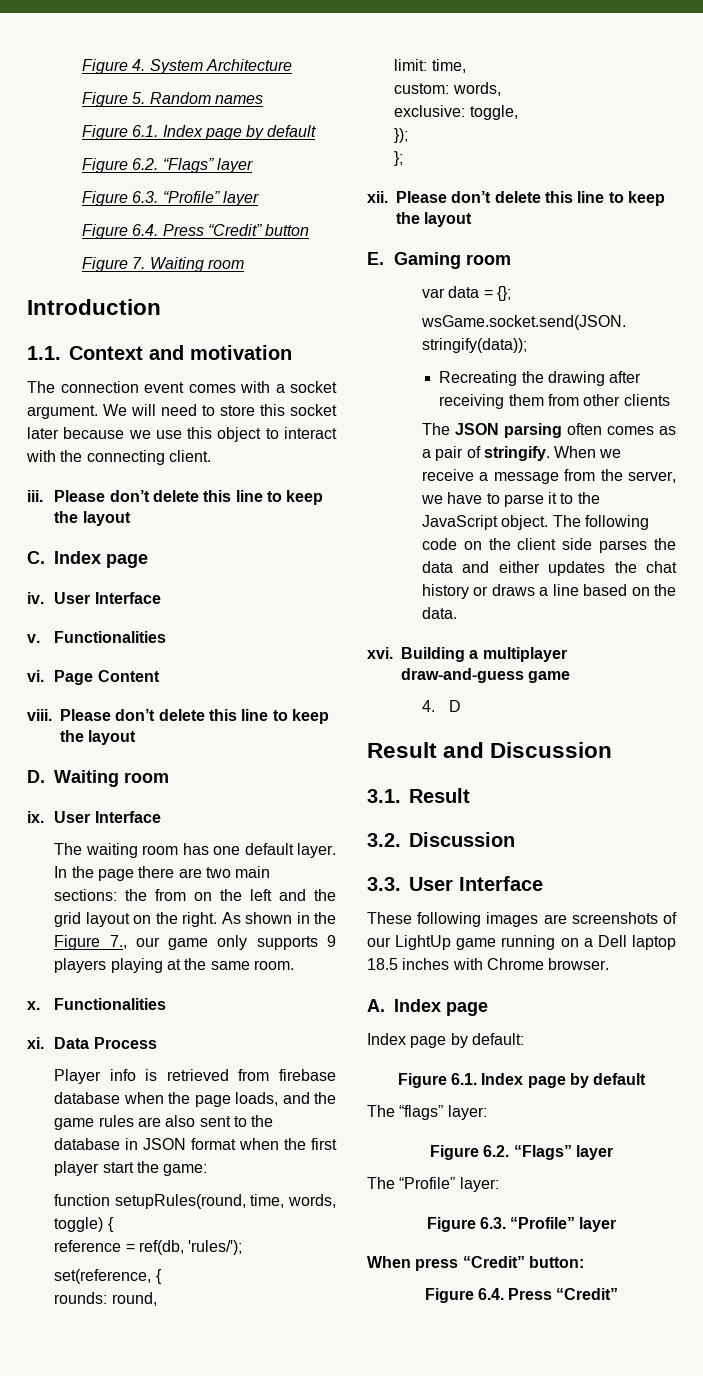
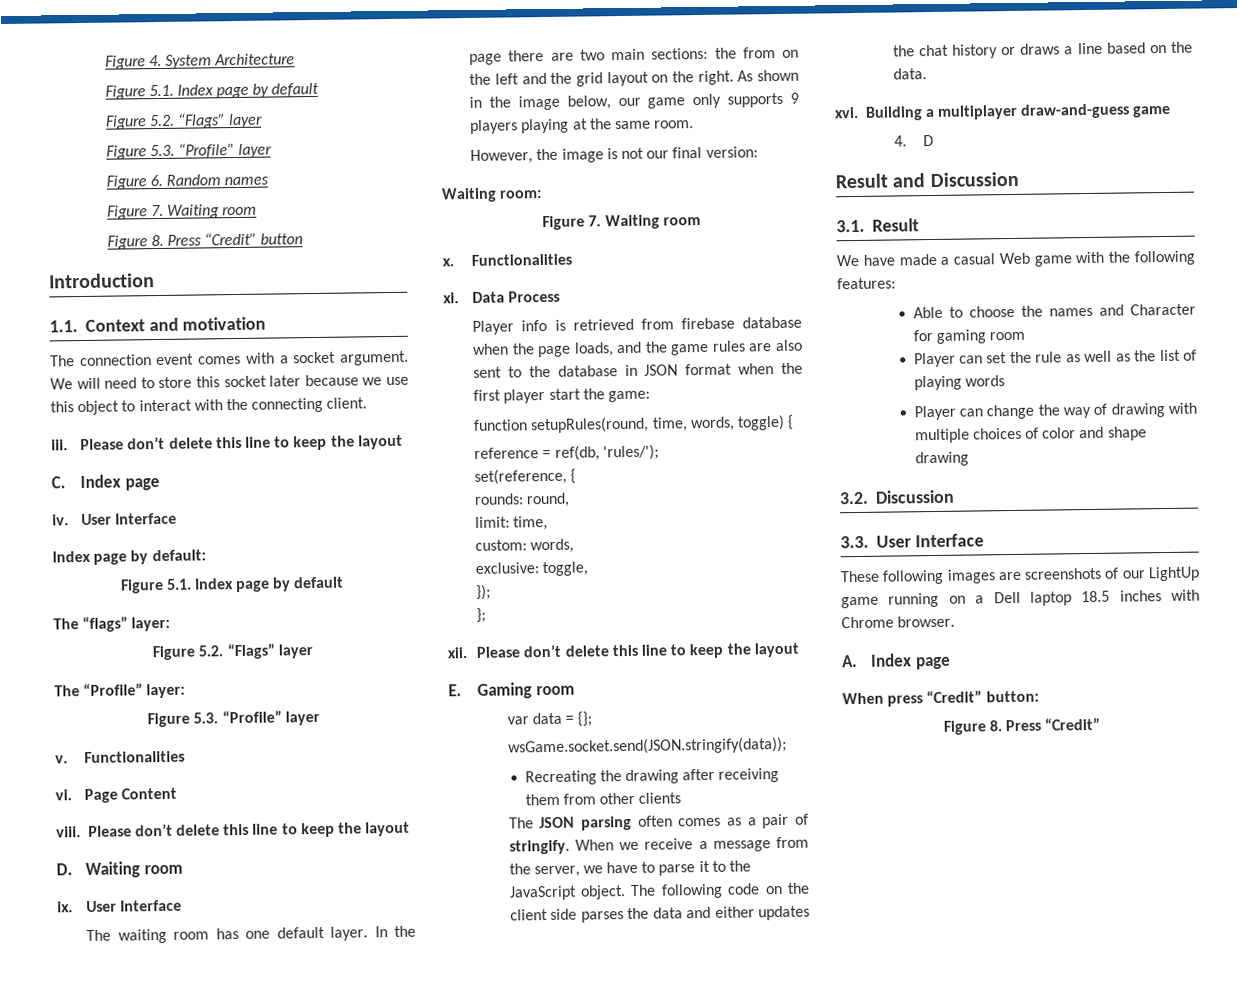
  Figure 4. System Architecture
- Figure 5. Random names
- Figure 6.1. Index page by default
- Figure 6.2. “Flags” layer
- Figure 6.3. “Profile” layer
+ Figure 5.1. Index page by default
+ Figure 5.2. “Flags” layer
+ Figure 5.3. “Profile” layer
- Figure 6.4. Press “Credit” button
+ Figure 6. Random names
  Figure 7. Waiting room
+ Figure 8. Press “Credit” button
+ Index page by default:
+ Figure 5.1. Index page by default
+ The “flags” layer:
+ Figure 5.2. “Flags” layer
+ The “Profile” layer:
+ Figure 5.3. “Profile” layer
- As shown in the Figure 7., our game only supports 9 players playing at the same room.
+ As shown in the image below, our game only supports 9 players playing at the same room.
+ However, the image is not our final version:
+ Waiting room:
+ Figure 7. Waiting room
+ We have made a casual Web game with the following features:
+ Able to choose the names and Character for gaming room
+ Player can set the rule as well as the list of playing words
+ Player can change the way of drawing with multiple choices of color and shape drawing
- Index page by default:
- Figure 6.1. Index page by default
- The “flags” layer:
- Figure 6.2. “Flags” layer
- The “Profile” layer:
- Figure 6.3. “Profile” layer
  When press “Credit” button:
- Figure 6.4. Press “Credit”
+ Figure 8. Press “Credit”

